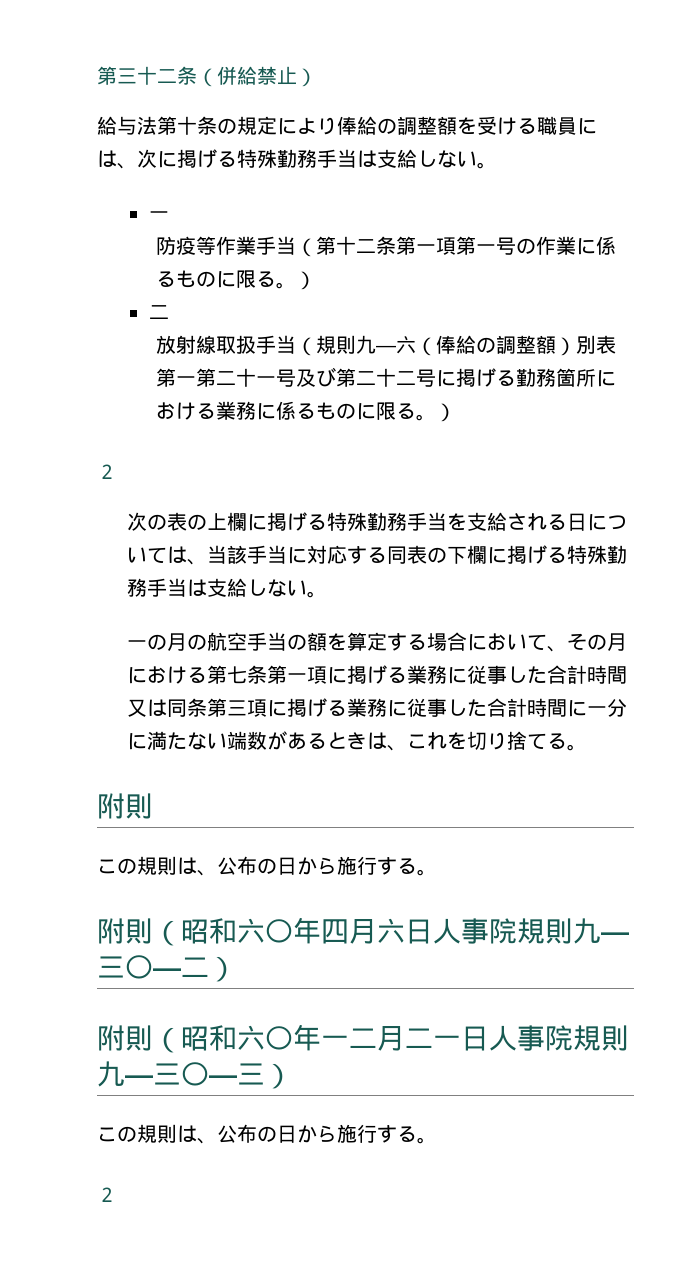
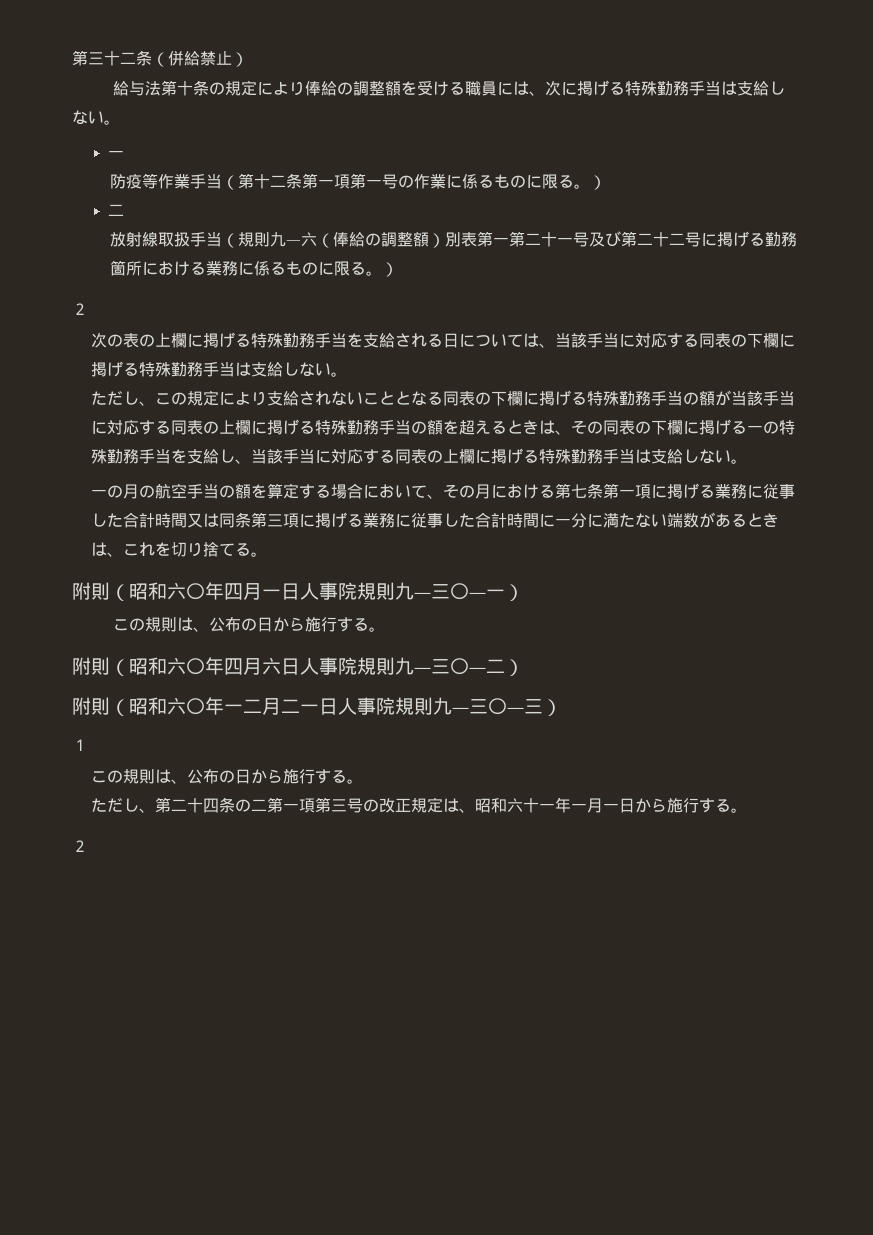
+ ただし、この規定により支給されないこととなる同表の下欄に掲げる特殊勤務手当の額が当該手当に対応する同表の上欄に掲げる特殊勤務手当の額を超えるときは、その同表の下欄に掲げる一の特殊勤務手当を支給し、当該手当に対応する同表の上欄に掲げる特殊勤務手当は支給しない。
  一の月の航空手当の額を算定する場合において、その月における第七条第一項に掲げる業務に従事した合計時間又は同条第三項に掲げる業務に従事した合計時間に一分に満たない端数があるときは、これを切り捨てる。
- 附則
+ 附則（昭和六〇年四月一日人事院規則九―三〇―一）
  附則（昭和六〇年一二月二一日人事院規則九―三〇―三）
+ １
  この規則は、公布の日から施行する。
+ ただし、第二十四条の二第一項第三号の改正規定は、昭和六十一年一月一日から施行する。

